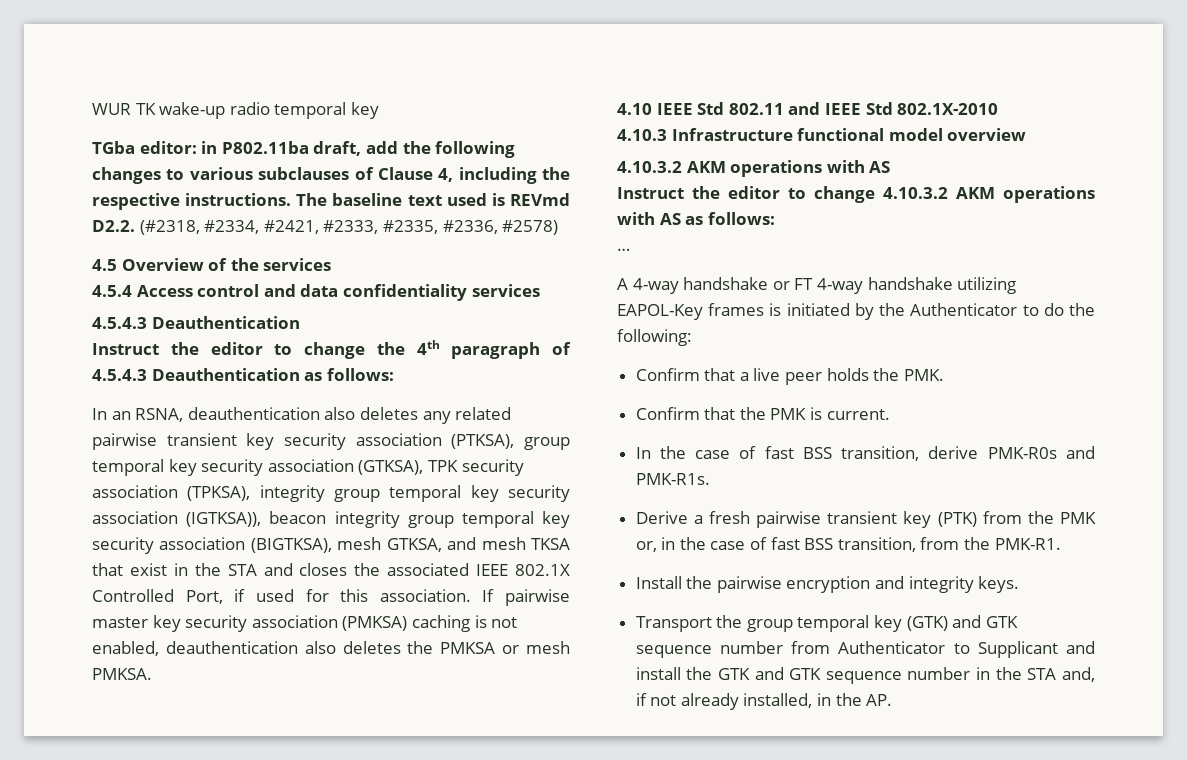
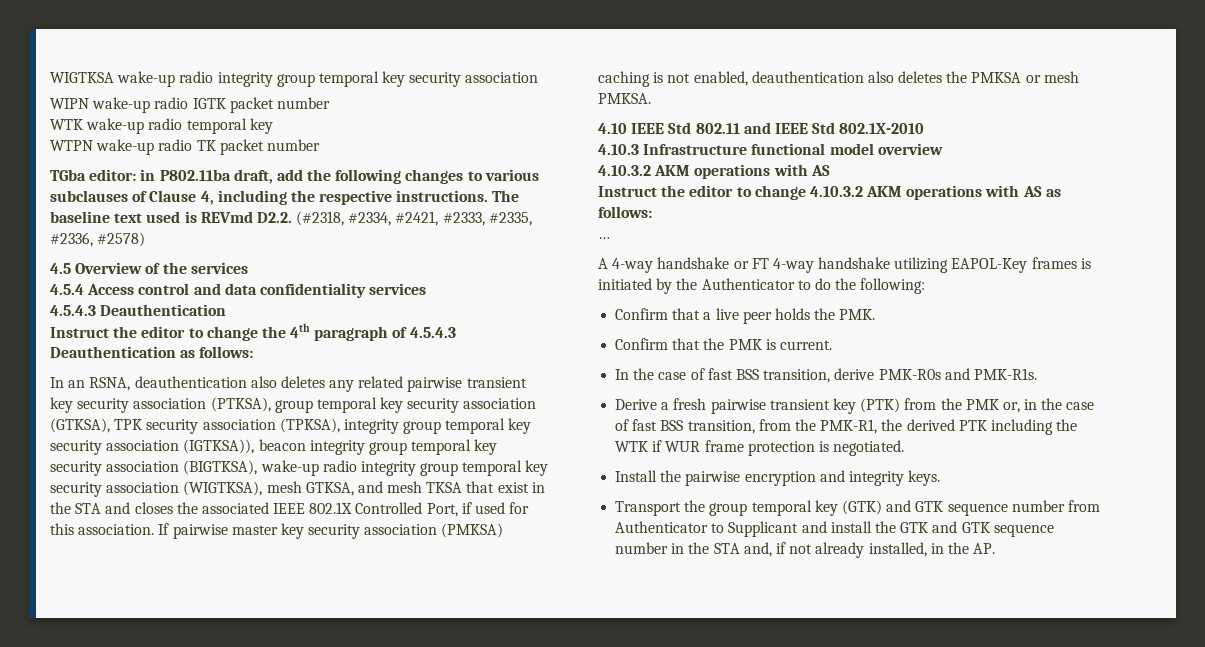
- WUR TK wake-up radio temporal key
+ WIGTKSA wake-up radio integrity group temporal key security association
+ WIPN wake-up radio IGTK packet number
+ WTK wake-up radio temporal key
+ WTPN wake-up radio TK packet number
- In an RSNA, deauthentication also deletes any related pairwise transient key security association (PTKSA), group temporal key security association (GTKSA), TPK security association (TPKSA), integrity group temporal key security association (IGTKSA)), beacon integrity group temporal key security association (BIGTKSA), mesh GTKSA, and mesh TKSA that exist in the STA and closes the associated IEEE 802.1X Controlled Port, if used for this association.
+ In an RSNA, deauthentication also deletes any related pairwise transient key security association (PTKSA), group temporal key security association (GTKSA), TPK security association (TPKSA), integrity group temporal key security association (IGTKSA)), beacon integrity group temporal key security association (BIGTKSA), wake-up radio integrity group temporal key security association (WIGTKSA), mesh GTKSA, and mesh TKSA that exist in the STA and closes the associated IEEE 802.1X Controlled Port, if used for this association.
- Derive a fresh pairwise transient key (PTK) from the PMK or, in the case of fast BSS transition, from the PMK-R1.
+ Derive a fresh pairwise transient key (PTK) from the PMK or, in the case of fast BSS transition, from the PMK-R1, the derived PTK including the WTK if WUR frame protection is negotiated.

